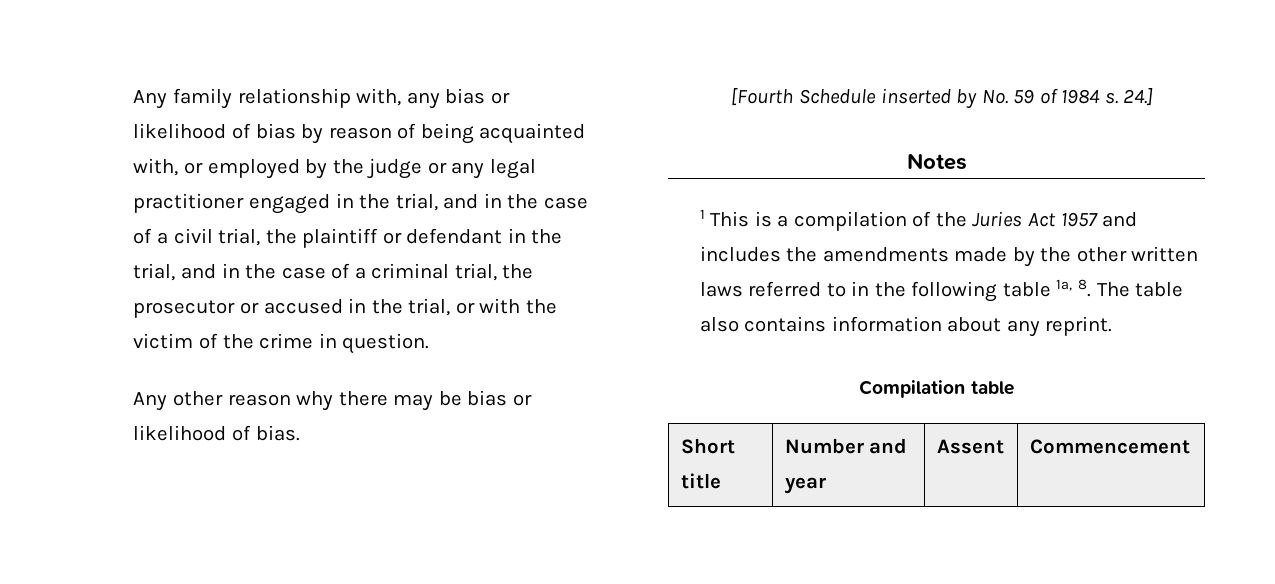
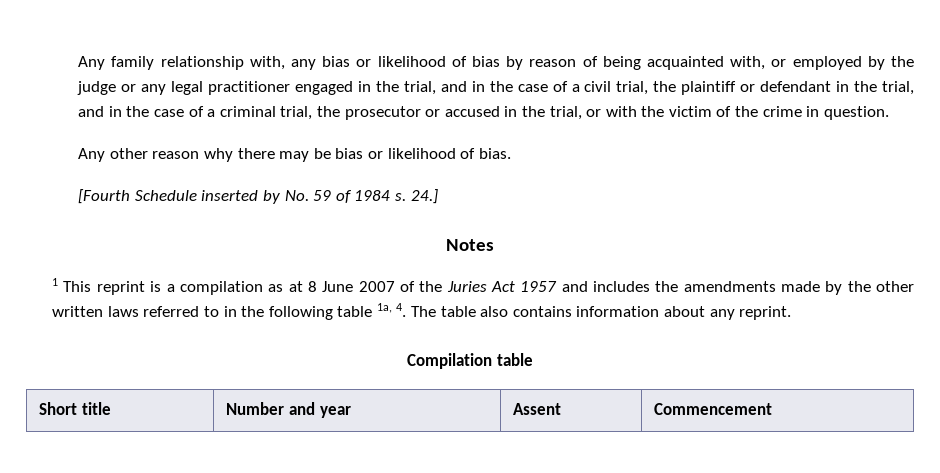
- 1 This is a compilation of the Juries Act 1957 and includes the amendments made by the other written laws referred to in the following table 1a, 8. The table also contains information about any reprint.
+ 1 This reprint is a compilation as at 8 June 2007 of the Juries Act 1957 and includes the amendments made by the other written laws referred to in the following table 1a, 4. The table also contains information about any reprint.

